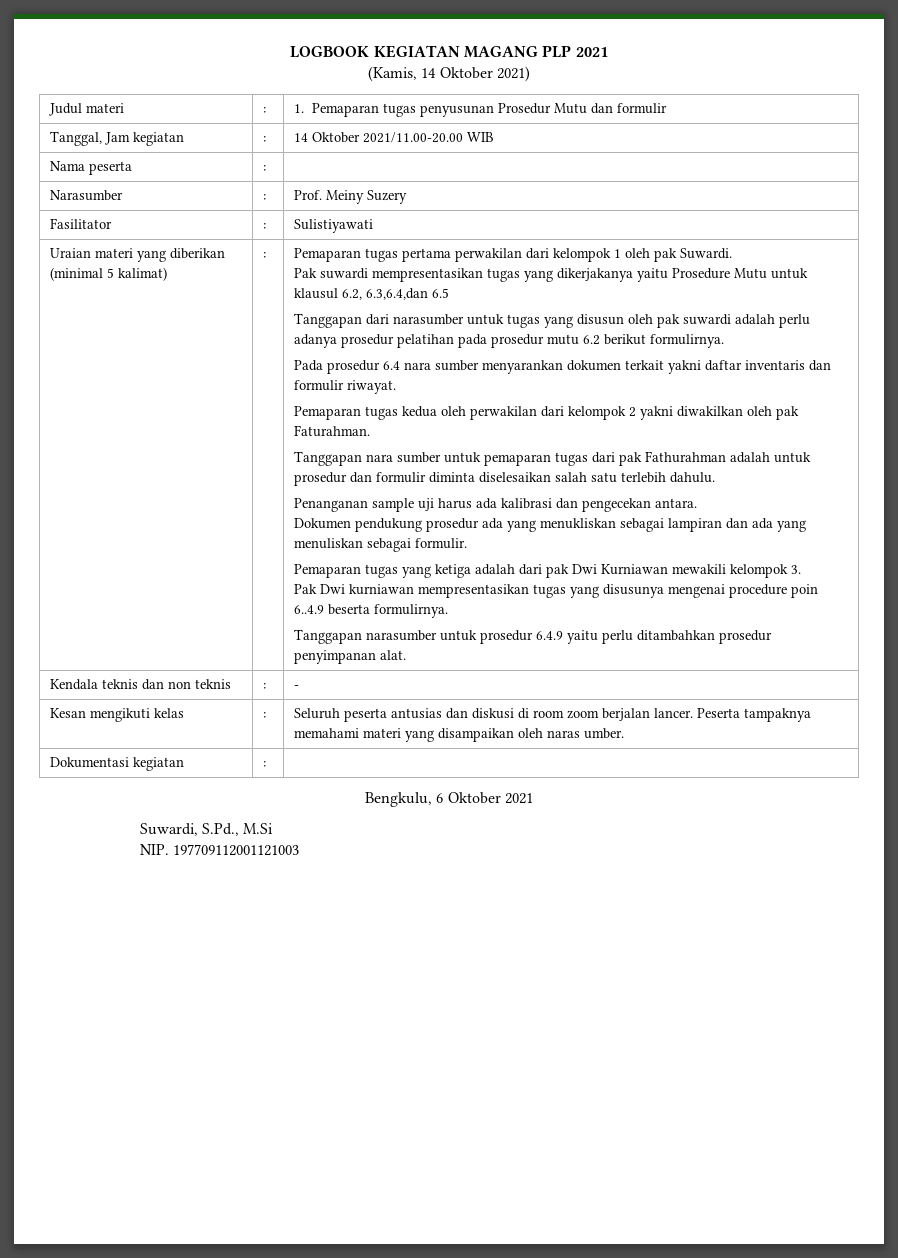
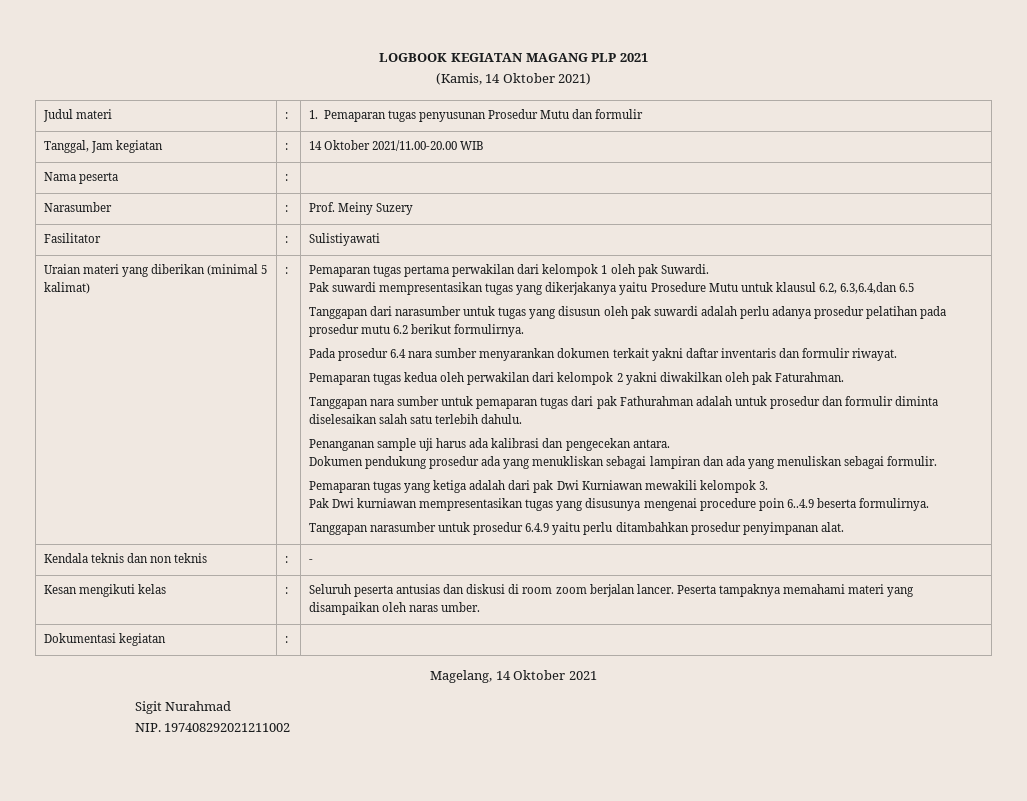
- Bengkulu, 6 Oktober 2021
+ Magelang, 14 Oktober 2021
- Suwardi, S.Pd., M.Si
+ Sigit Nurahmad
- NIP. 197709112001121003
+ NIP. 197408292021211002

